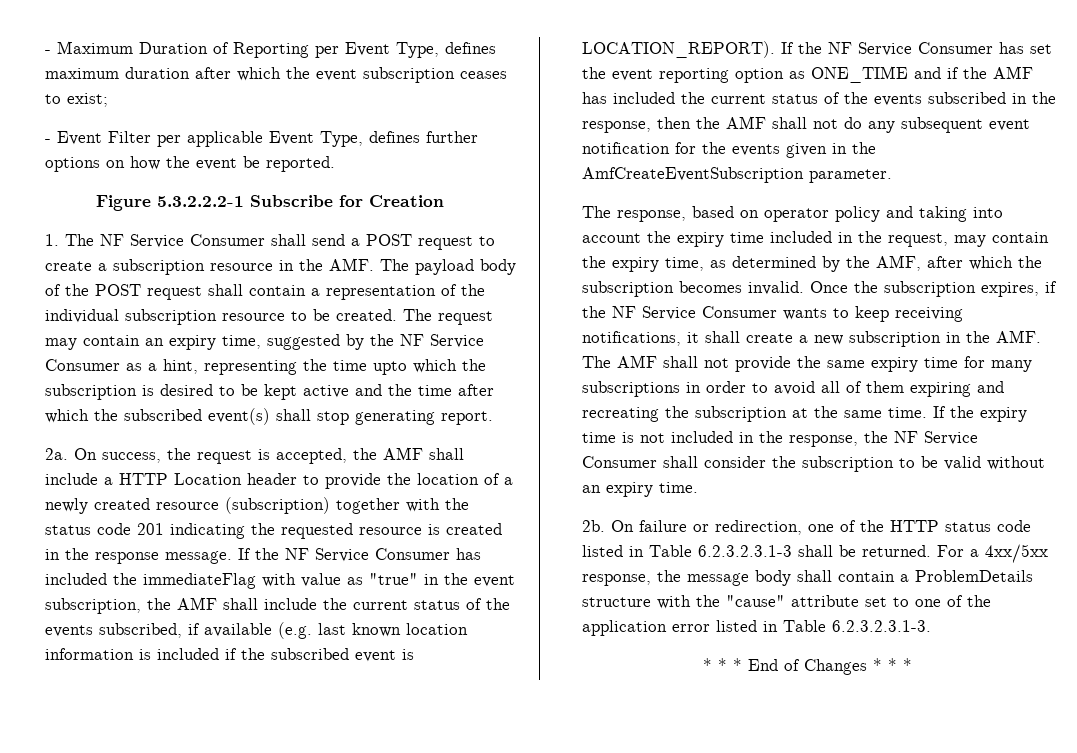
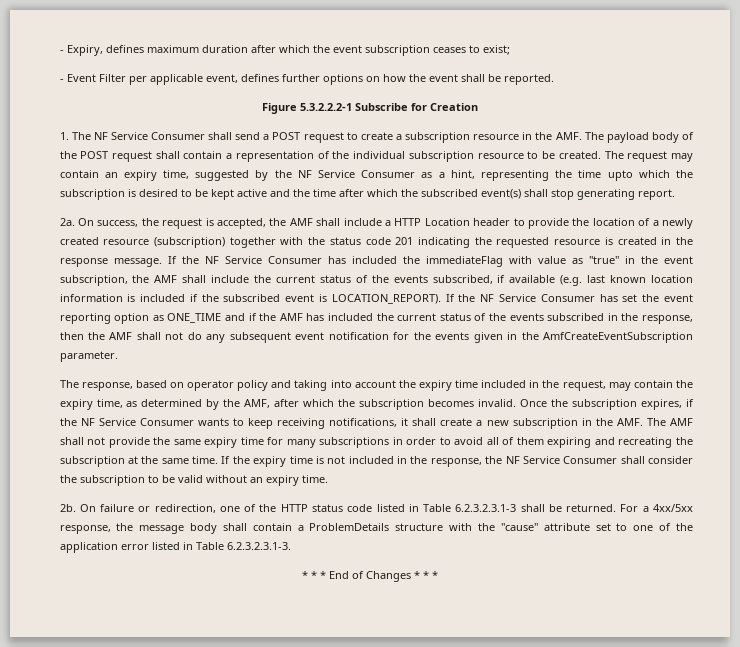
- - Maximum Duration of Reporting per Event Type, defines maximum duration after which the event subscription ceases to exist;
+ - Expiry, defines maximum duration after which the event subscription ceases to exist;
- - Event Filter per applicable Event Type, defines further options on how the event be reported.
+ - Event Filter per applicable event, defines further options on how the event shall be reported.

